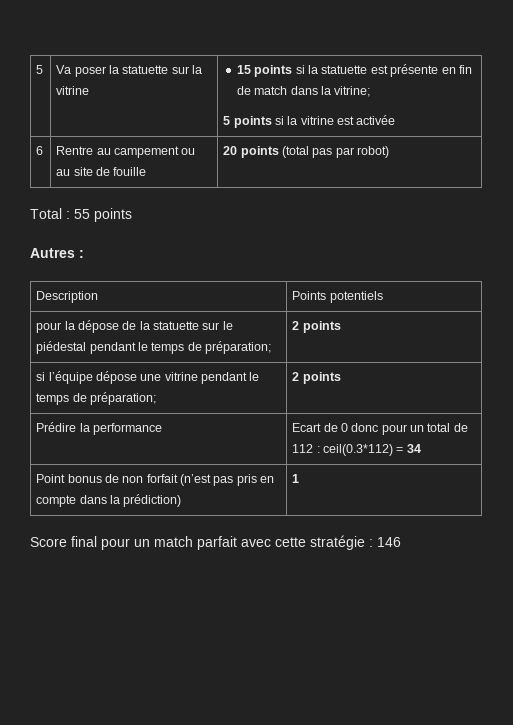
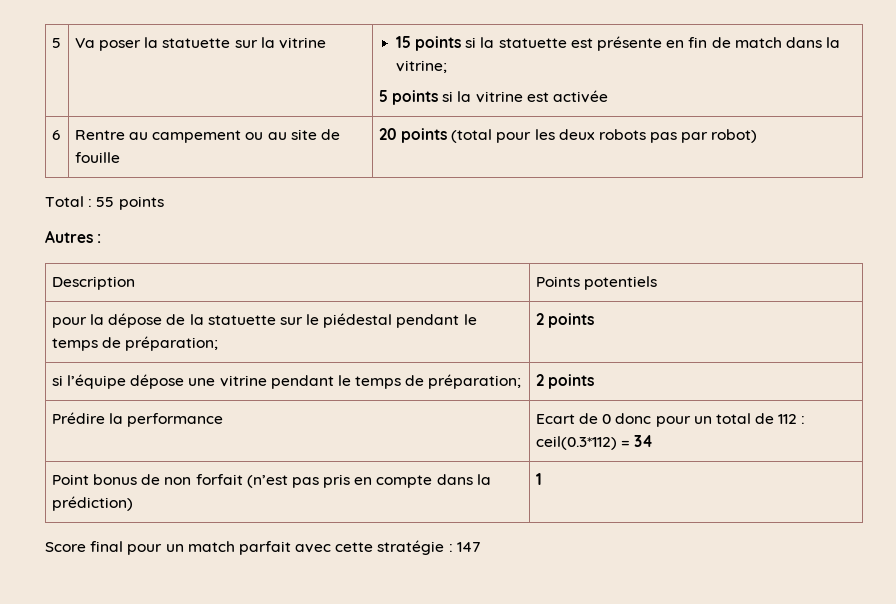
- 6 | Rentre au campement ou au site de fouille | 20 points (total pas par robot)
+ 6 | Rentre au campement ou au site de fouille | 20 points (total pour les deux robots pas par robot)
- Score final pour un match parfait avec cette stratégie : 146
+ Score final pour un match parfait avec cette stratégie : 147

